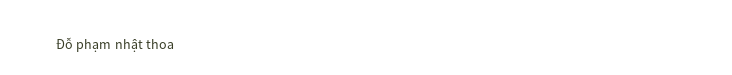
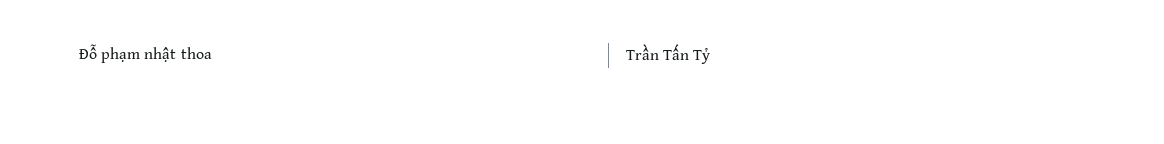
+ Trần Tấn Tỷ

